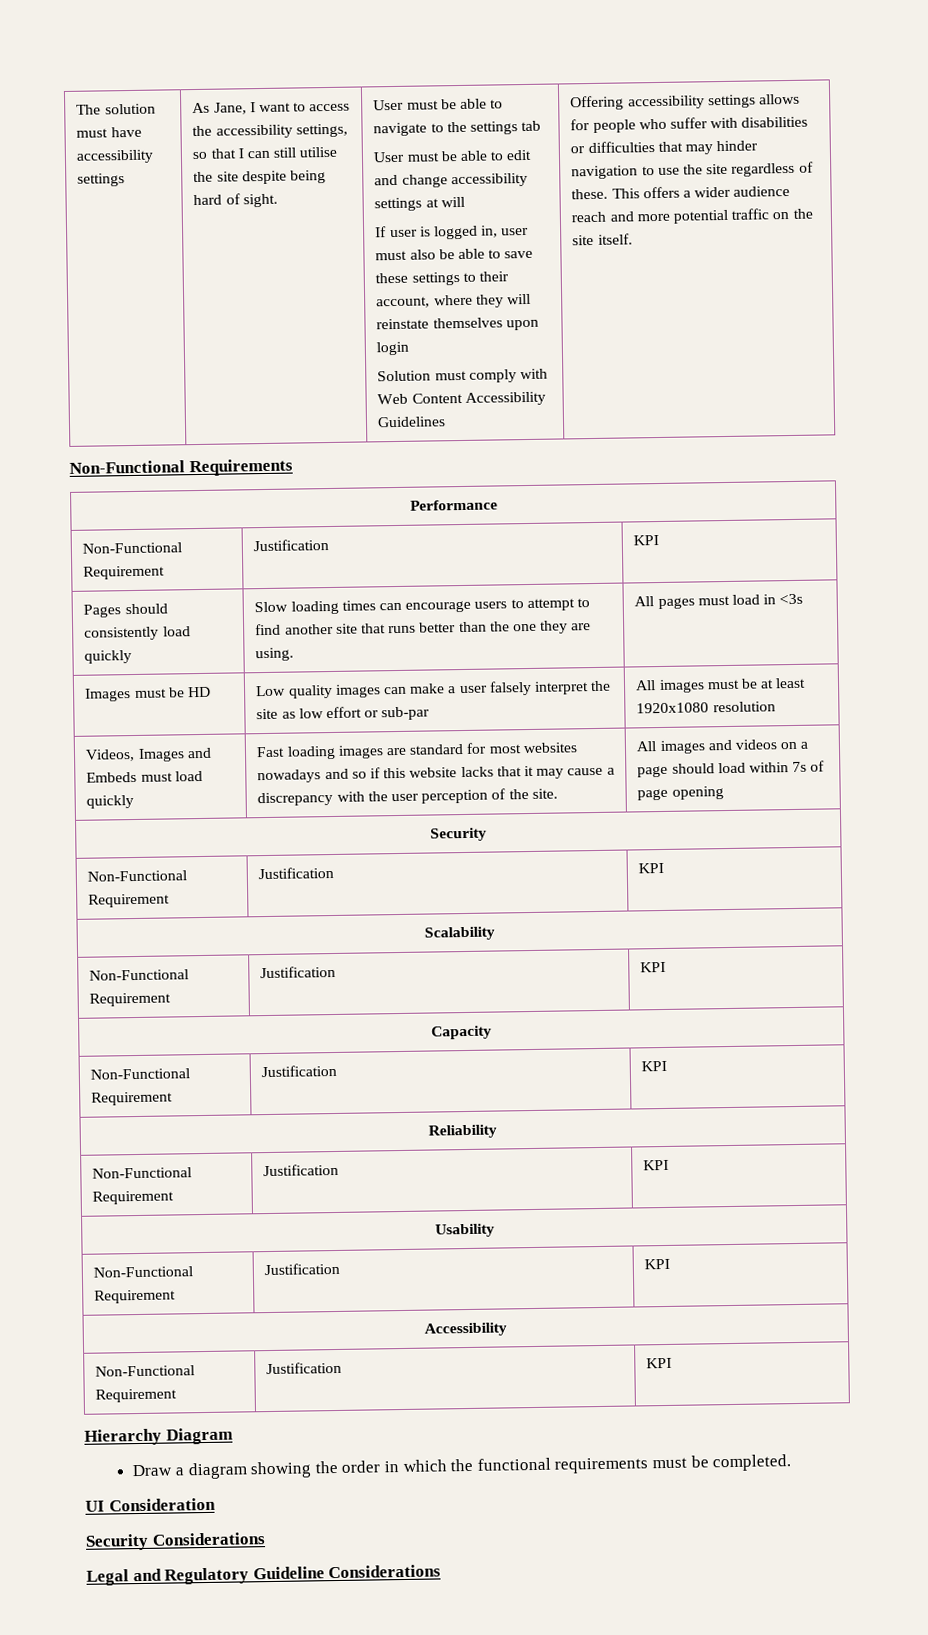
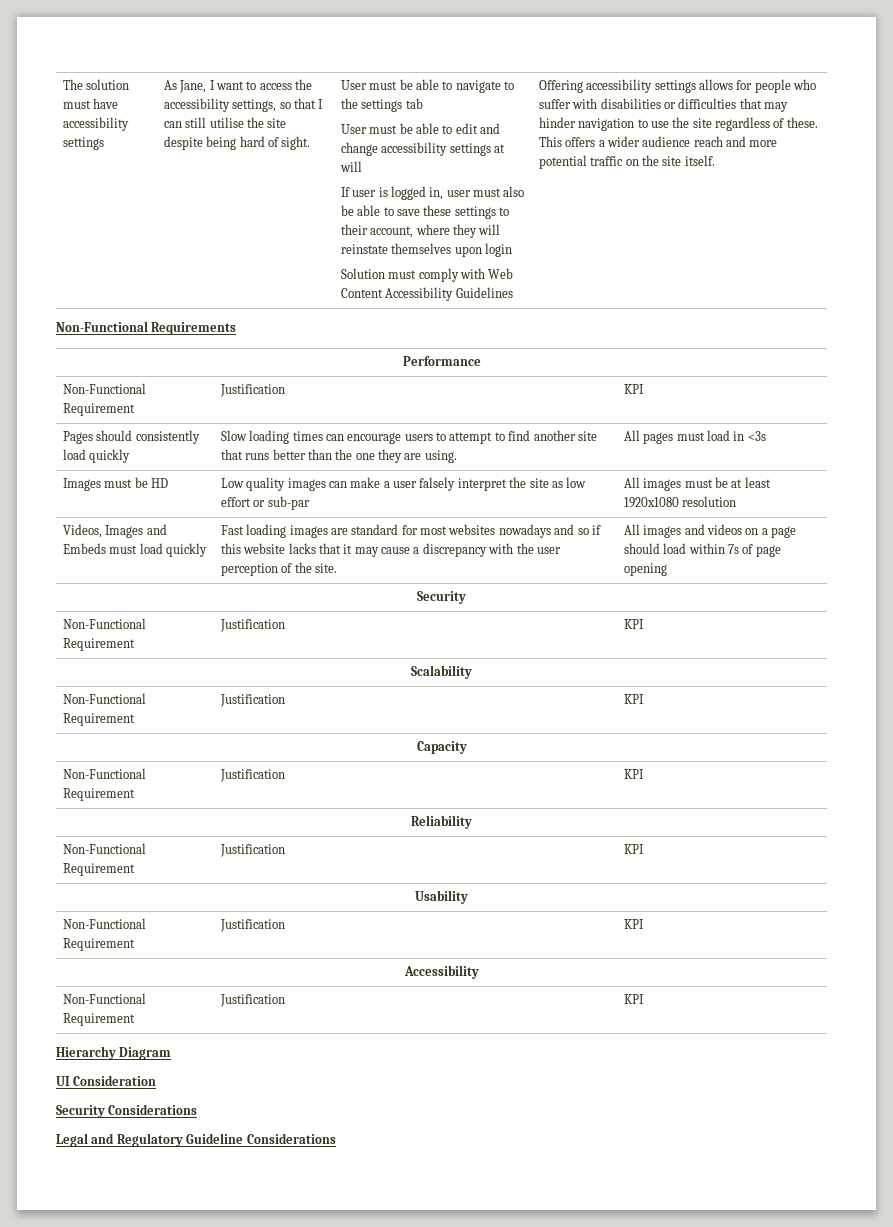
- Draw a diagram showing the order in which the functional requirements must be completed.

